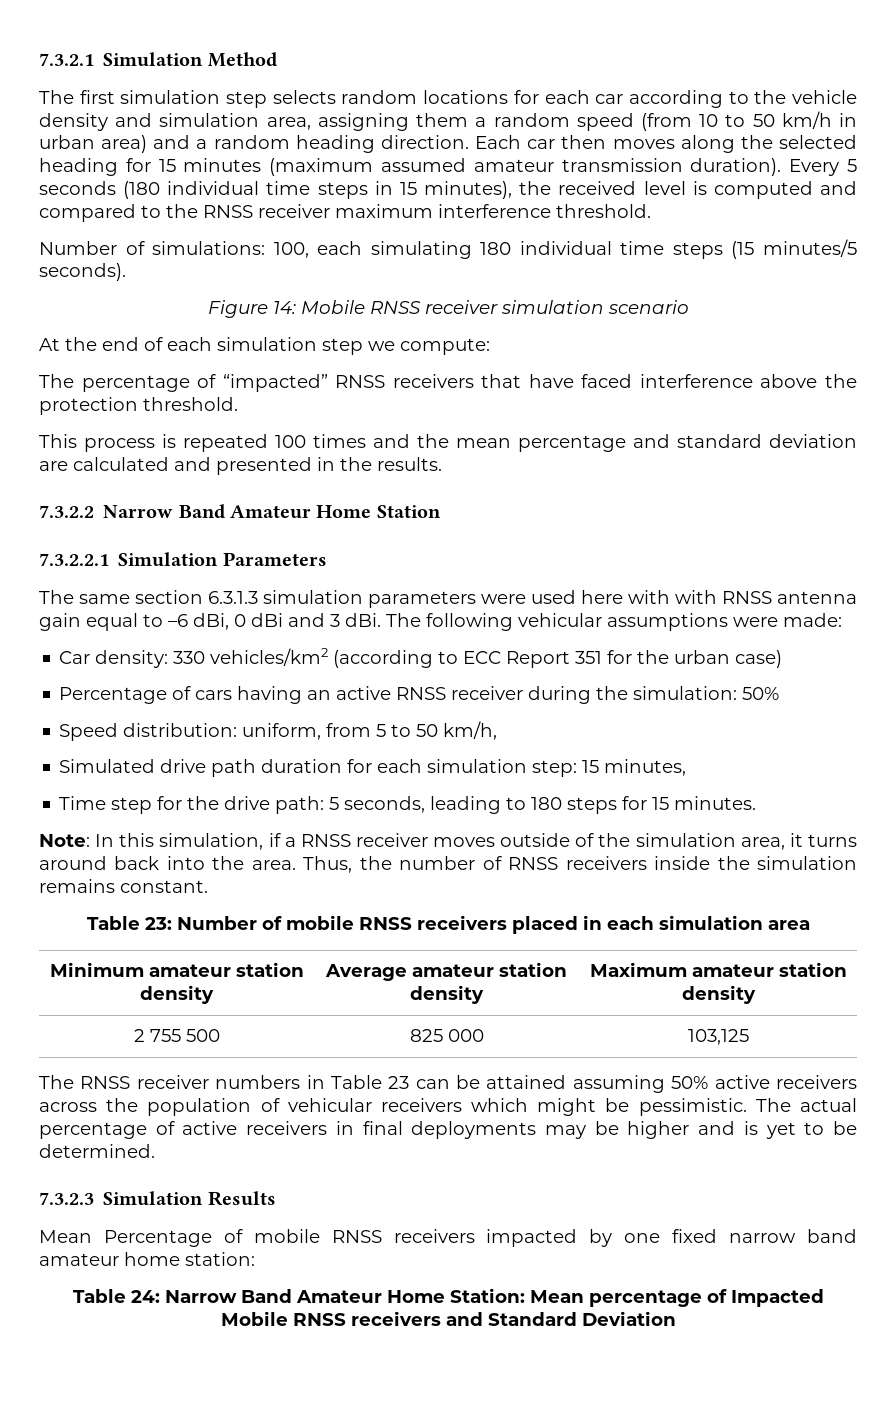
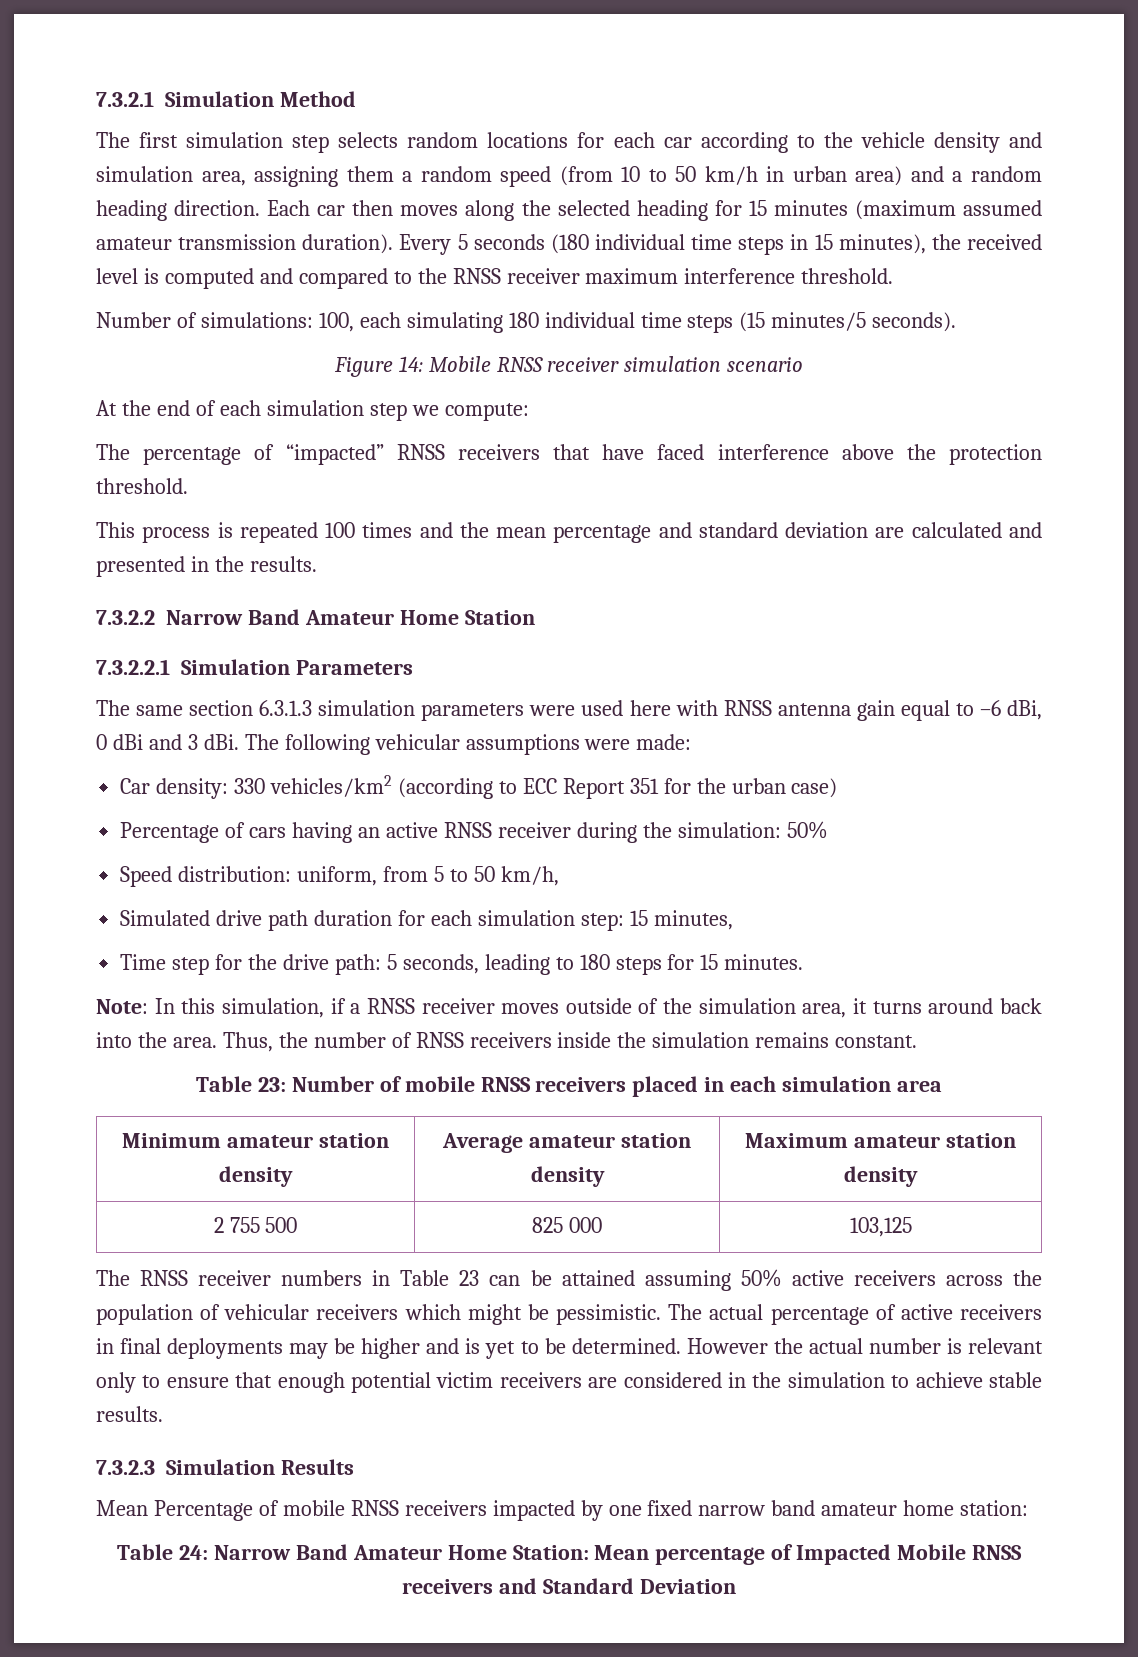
- The same section 6.3.1.3 simulation parameters were used here with with RNSS antenna gain equal to –6 dBi, 0 dBi and 3 dBi.
+ The same section 6.3.1.3 simulation parameters were used here with RNSS antenna gain equal to –6 dBi, 0 dBi and 3 dBi.
+ However the actual number is relevant only to ensure that enough potential victim receivers are considered in the simulation to achieve stable results.

